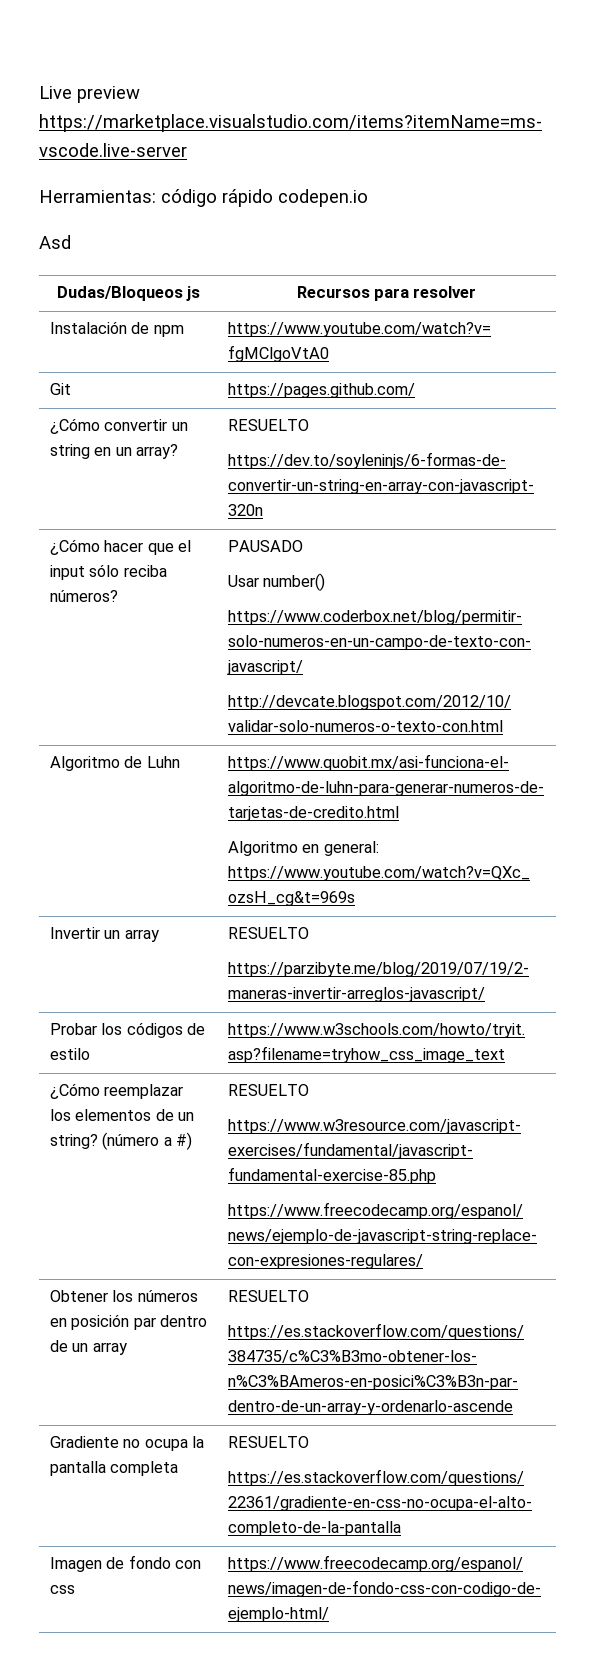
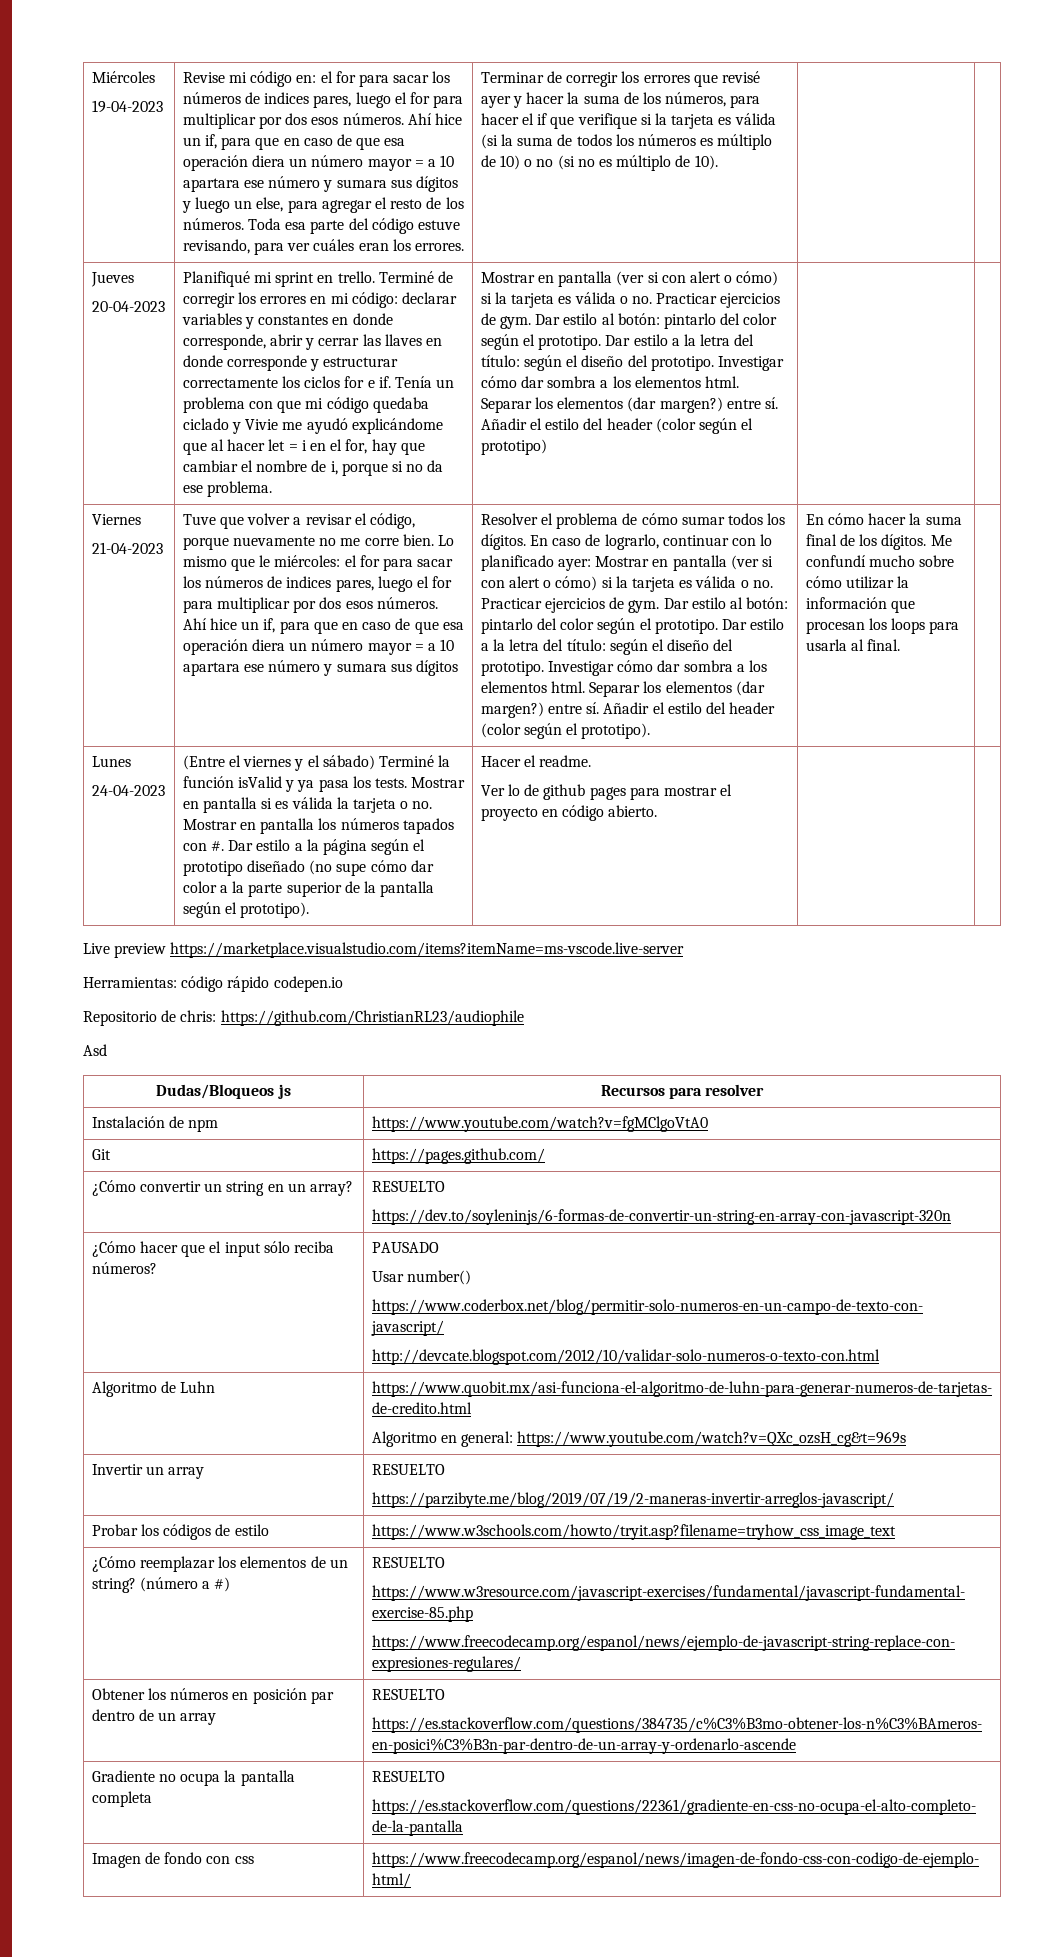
+ Miércoles
+ 19-04-2023 | Revise mi código en: el for para sacar los números de indices pares, luego el for para multiplicar por dos esos números. Ahí hice un if, para que en caso de que esa operación diera un número mayor = a 10 apartara ese número y sumara sus dígitos y luego un else, para agregar el resto de los números. Toda esa parte del código estuve revisando, para ver cuáles eran los errores. | Terminar de corregir los errores que revisé ayer y hacer la suma de los números, para hacer el if que verifique si la tarjeta es válida (si la suma de todos los números es múltiplo de 10) o no (si no es múltiplo de 10). | |
+ Jueves
+ 20-04-2023 | Planifiqué mi sprint en trello. Terminé de corregir los errores en mi código: declarar variables y constantes en donde corresponde, abrir y cerrar las llaves en donde corresponde y estructurar correctamente los ciclos for e if. Tenía un problema con que mi código quedaba ciclado y Vivie me ayudó explicándome que al hacer let = i en el for, hay que cambiar el nombre de i, porque si no da ese problema. | Mostrar en pantalla (ver si con alert o cómo) si la tarjeta es válida o no. Practicar ejercicios de gym. Dar estilo al botón: pintarlo del color según el prototipo. Dar estilo a la letra del título: según el diseño del prototipo. Investigar cómo dar sombra a los elementos html. Separar los elementos (dar margen?) entre sí. Añadir el estilo del header (color según el prototipo) | |
+ Viernes
+ 21-04-2023 | Tuve que volver a revisar el código, porque nuevamente no me corre bien. Lo mismo que le miércoles: el for para sacar los números de indices pares, luego el for para multiplicar por dos esos números. Ahí hice un if, para que en caso de que esa operación diera un número mayor = a 10 apartara ese número y sumara sus dígitos | Resolver el problema de cómo sumar todos los dígitos. En caso de lograrlo, continuar con lo planificado ayer: Mostrar en pantalla (ver si con alert o cómo) si la tarjeta es válida o no. Practicar ejercicios de gym. Dar estilo al botón: pintarlo del color según el prototipo. Dar estilo a la letra del título: según el diseño del prototipo. Investigar cómo dar sombra a los elementos html. Separar los elementos (dar margen?) entre sí. Añadir el estilo del header (color según el prototipo). | En cómo hacer la suma final de los dígitos. Me confundí mucho sobre cómo utilizar la información que procesan los loops para usarla al final. |
+ Lunes
+ 24-04-2023 | (Entre el viernes y el sábado) Terminé la función isValid y ya pasa los tests. Mostrar en pantalla si es válida la tarjeta o no. Mostrar en pantalla los números tapados con #. Dar estilo a la página según el prototipo diseñado (no supe cómo dar color a la parte superior de la pantalla según el prototipo). | Hacer el readme.
+ Ver lo de github pages para mostrar el proyecto en código abierto.
+ Repositorio de chris: https://github.com/ChristianRL23/audiophile

